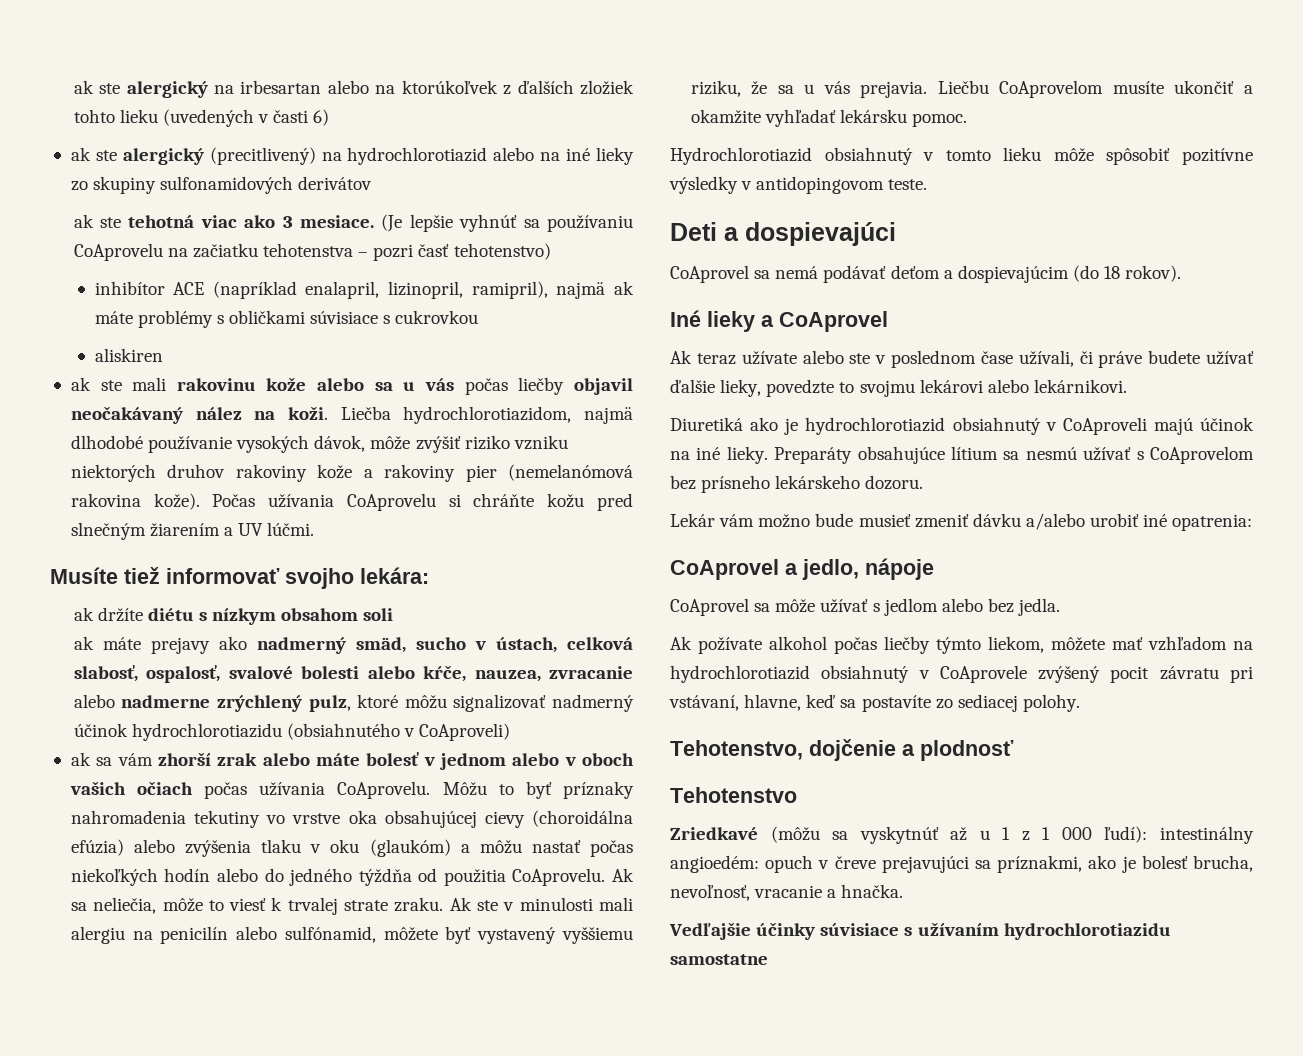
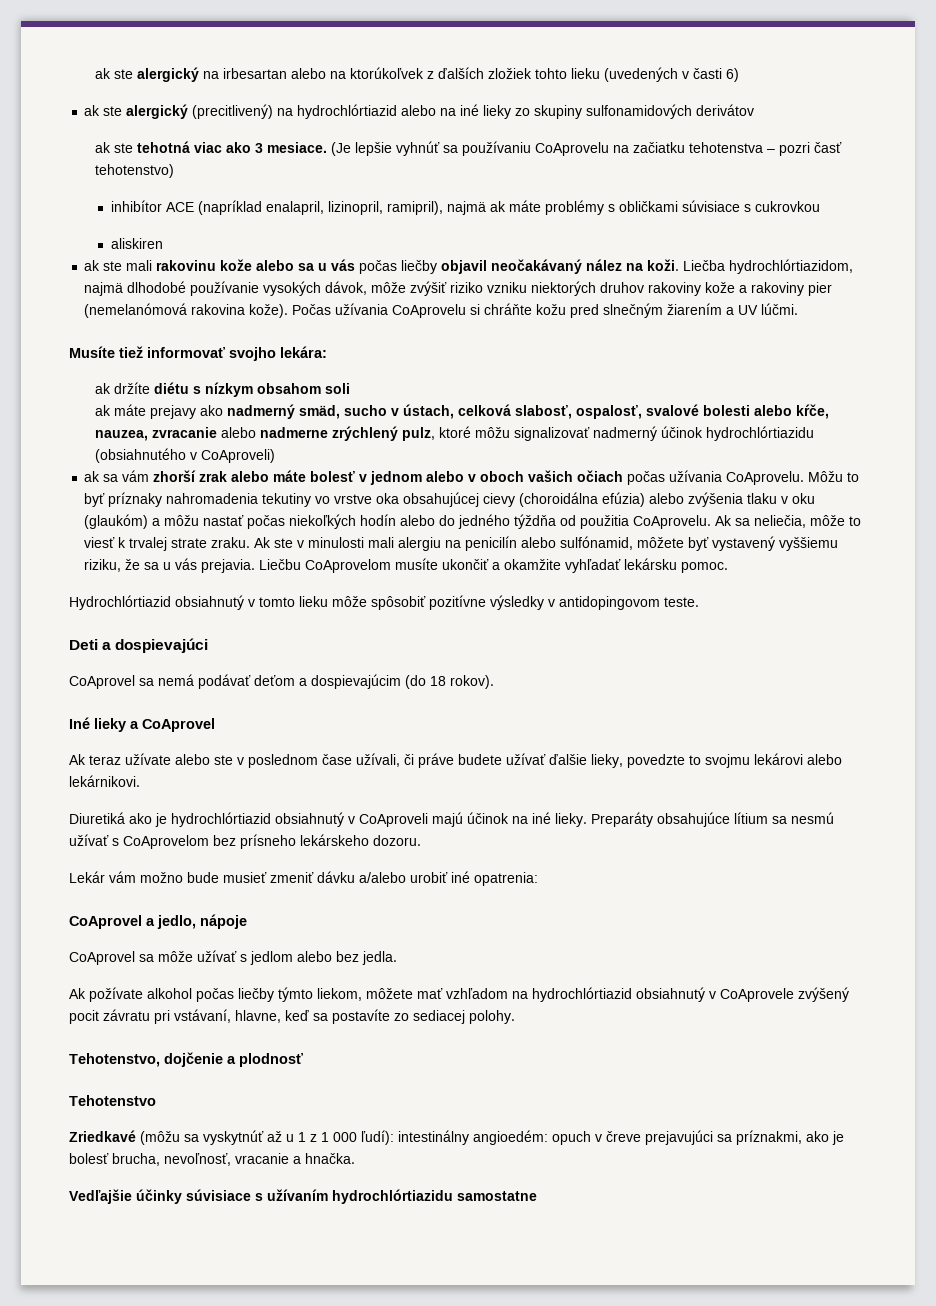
- ak ste alergický (precitlivený) na hydrochlorotiazid alebo na iné lieky zo skupiny sulfonamidových derivátov
+ ak ste alergický (precitlivený) na hydrochlórtiazid alebo na iné lieky zo skupiny sulfonamidových derivátov
- Liečba hydrochlorotiazidom, najmä dlhodobé používanie vysokých dávok, môže zvýšiť riziko vzniku niektorých druhov rakoviny kože a rakoviny pier (nemelanómová rakovina kože).
+ Liečba hydrochlórtiazidom, najmä dlhodobé používanie vysokých dávok, môže zvýšiť riziko vzniku niektorých druhov rakoviny kože a rakoviny pier (nemelanómová rakovina kože).
- ak máte prejavy ako nadmerný smäd, sucho v ústach, celková slabosť, ospalosť, svalové bolesti alebo kŕče, nauzea, zvracanie alebo nadmerne zrýchlený pulz, ktoré môžu signalizovať nadmerný účinok hydrochlorotiazidu (obsiahnutého v CoAproveli)
+ ak máte prejavy ako nadmerný smäd, sucho v ústach, celková slabosť, ospalosť, svalové bolesti alebo kŕče, nauzea, zvracanie alebo nadmerne zrýchlený pulz, ktoré môžu signalizovať nadmerný účinok hydrochlórtiazidu (obsiahnutého v CoAproveli)
- Hydrochlorotiazid obsiahnutý v tomto lieku môže spôsobiť pozitívne výsledky v antidopingovom teste.
+ Hydrochlórtiazid obsiahnutý v tomto lieku môže spôsobiť pozitívne výsledky v antidopingovom teste.
- Diuretiká ako je hydrochlorotiazid obsiahnutý v CoAproveli majú účinok na iné lieky.
+ Diuretiká ako je hydrochlórtiazid obsiahnutý v CoAproveli majú účinok na iné lieky.
- Ak požívate alkohol počas liečby týmto liekom, môžete mať vzhľadom na hydrochlorotiazid obsiahnutý v CoAprovele zvýšený pocit závratu pri vstávaní, hlavne, keď sa postavíte zo sediacej polohy.
+ Ak požívate alkohol počas liečby týmto liekom, môžete mať vzhľadom na hydrochlórtiazid obsiahnutý v CoAprovele zvýšený pocit závratu pri vstávaní, hlavne, keď sa postavíte zo sediacej polohy.
- Vedľajšie účinky súvisiace s užívaním hydrochlorotiazidu samostatne
+ Vedľajšie účinky súvisiace s užívaním hydrochlórtiazidu samostatne

